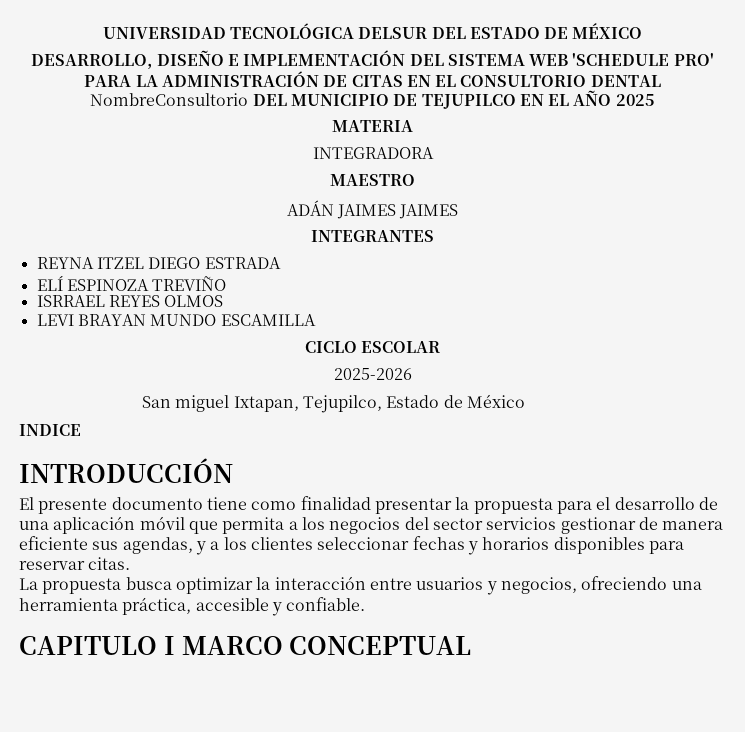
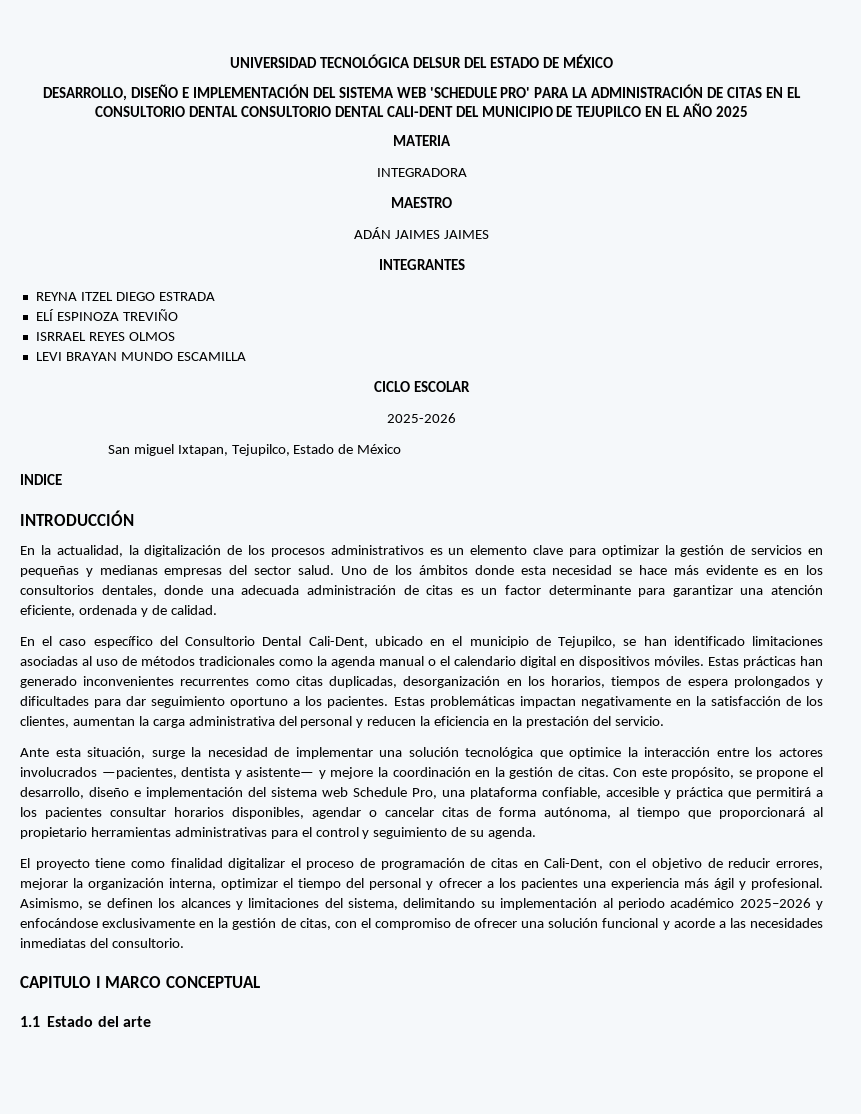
- DESARROLLO, DISEÑO E IMPLEMENTACIÓN DEL SISTEMA WEB 'SCHEDULE PRO' PARA LA ADMINISTRACIÓN DE CITAS EN EL CONSULTORIO DENTAL NombreConsultorio DEL MUNICIPIO DE TEJUPILCO EN EL AÑO 2025
+ DESARROLLO, DISEÑO E IMPLEMENTACIÓN DEL SISTEMA WEB 'SCHEDULE PRO' PARA LA ADMINISTRACIÓN DE CITAS EN EL CONSULTORIO DENTAL CONSULTORIO DENTAL CALI-DENT DEL MUNICIPIO DE TEJUPILCO EN EL AÑO 2025
+ En la actualidad, la digitalización de los procesos administrativos es un elemento clave para optimizar la gestión de servicios en pequeñas y medianas empresas del sector salud. Uno de los ámbitos donde esta necesidad se hace más evidente es en los consultorios dentales, donde una adecuada administración de citas es un factor determinante para garantizar una atención eficiente, ordenada y de calidad.
+ En el caso específico del Consultorio Dental Cali-Dent, ubicado en el municipio de Tejupilco, se han identificado limitaciones asociadas al uso de métodos tradicionales como la agenda manual o el calendario digital en dispositivos móviles. Estas prácticas han generado inconvenientes recurrentes como citas duplicadas, desorganización en los horarios, tiempos de espera prolongados y dificultades para dar seguimiento oportuno a los pacientes. Estas problemáticas impactan negativamente en la satisfacción de los clientes, aumentan la carga administrativa del personal y reducen la eficiencia en la prestación del servicio.
+ Ante esta situación, surge la necesidad de implementar una solución tecnológica que optimice la interacción entre los actores involucrados —pacientes, dentista y asistente— y mejore la coordinación en la gestión de citas. Con este propósito, se propone el desarrollo, diseño e implementación del sistema web Schedule Pro, una plataforma confiable, accesible y práctica que permitirá a los pacientes consultar horarios disponibles, agendar o cancelar citas de forma autónoma, al tiempo que proporcionará al propietario herramientas administrativas para el control y seguimiento de su agenda.
- El presente documento tiene como finalidad presentar la propuesta para el desarrollo de una aplicación móvil que permita a los negocios del sector servicios gestionar de manera eficiente sus agendas, y a los clientes seleccionar fechas y horarios disponibles para reservar citas.
- La propuesta busca optimizar la interacción entre usuarios y negocios, ofreciendo una herramienta práctica, accesible y confiable.
+ El proyecto tiene como finalidad digitalizar el proceso de programación de citas en Cali-Dent, con el objetivo de reducir errores, mejorar la organización interna, optimizar el tiempo del personal y ofrecer a los pacientes una experiencia más ágil y profesional. Asimismo, se definen los alcances y limitaciones del sistema, delimitando su implementación al periodo académico 2025–2026 y enfocándose exclusivamente en la gestión de citas, con el compromiso de ofrecer una solución funcional y acorde a las necesidades inmediatas del consultorio.
+ 1.1 Estado del arte

